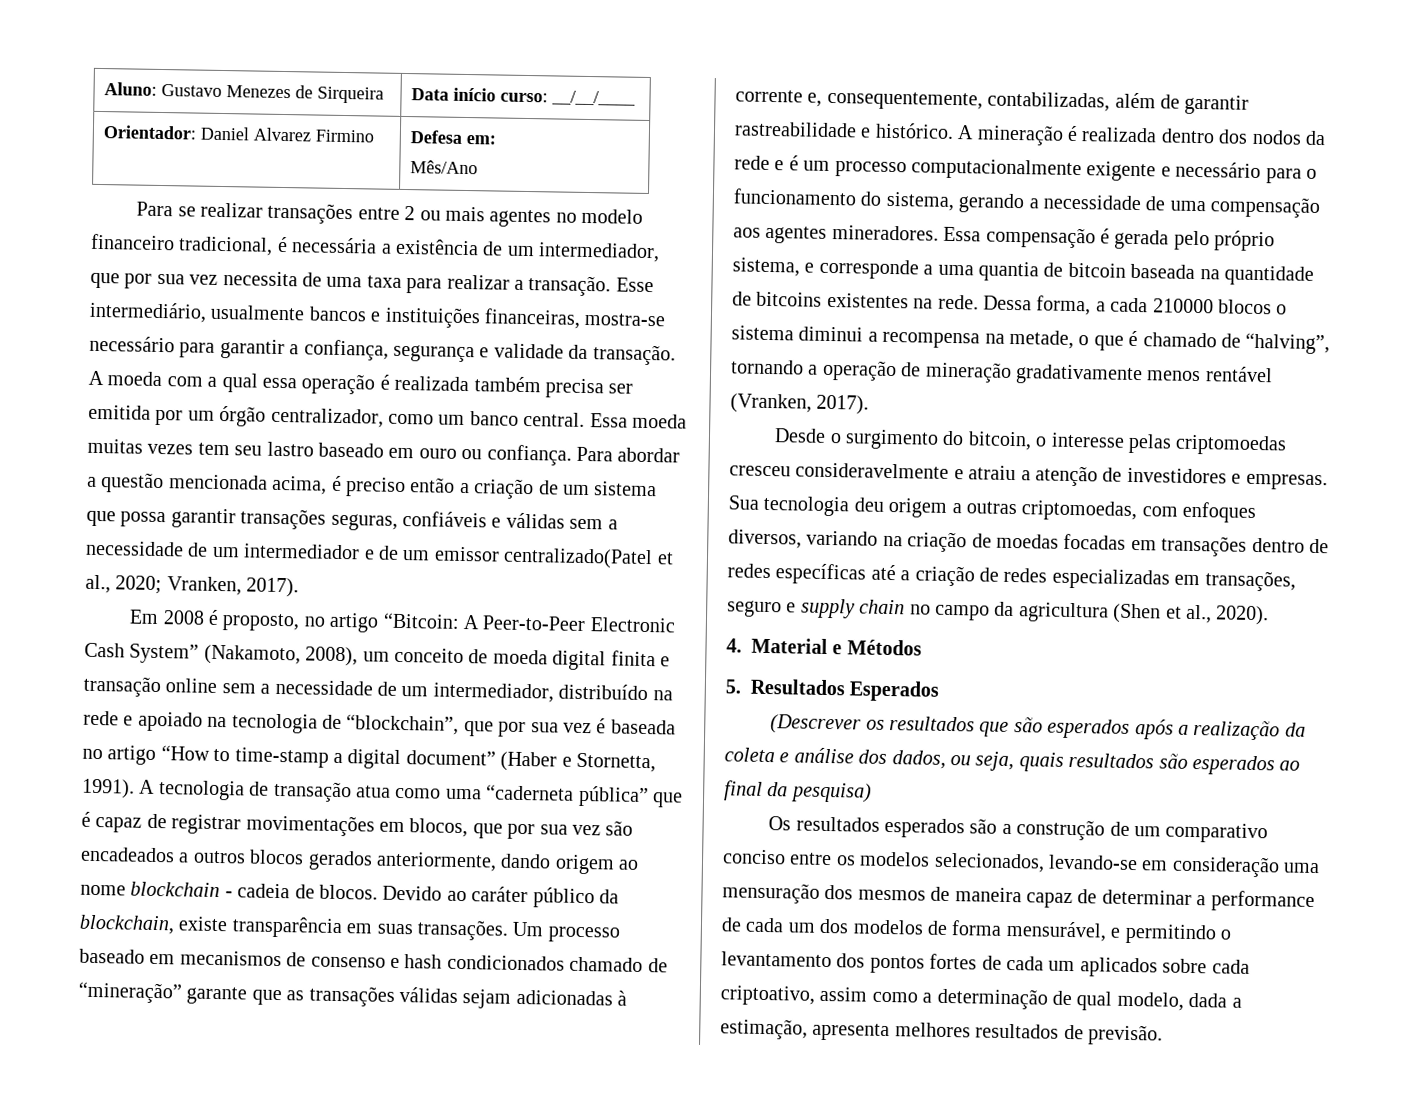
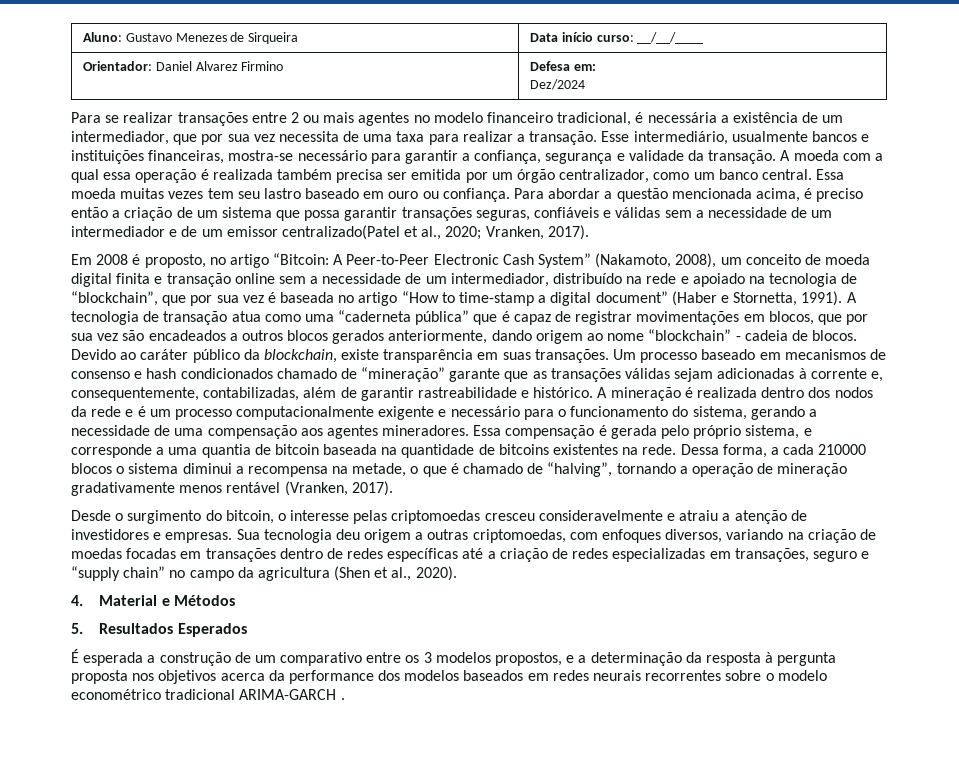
  Orientador: Daniel Alvarez Firmino | Defesa em:
- Mês/Ano
+ Dez/2024
- A tecnologia de transação atua como uma “caderneta pública” que é capaz de registrar movimentações em blocos, que por sua vez são encadeados a outros blocos gerados anteriormente, dando origem ao nome blockchain - cadeia de blocos.
+ A tecnologia de transação atua como uma “caderneta pública” que é capaz de registrar movimentações em blocos, que por sua vez são encadeados a outros blocos gerados anteriormente, dando origem ao nome “blockchain” - cadeia de blocos.
- Sua tecnologia deu origem a outras criptomoedas, com enfoques diversos, variando na criação de moedas focadas em transações dentro de redes específicas até a criação de redes especializadas em transações, seguro e supply chain no campo da agricultura (Shen et al., 2020).
+ Sua tecnologia deu origem a outras criptomoedas, com enfoques diversos, variando na criação de moedas focadas em transações dentro de redes específicas até a criação de redes especializadas em transações, seguro e “supply chain” no campo da agricultura (Shen et al., 2020).
- (Descrever os resultados que são esperados após a realização da coleta e análise dos dados, ou seja, quais resultados são esperados ao final da pesquisa)
- Os resultados esperados são a construção de um comparativo conciso entre os modelos selecionados, levando-se em consideração uma mensuração dos mesmos de maneira capaz de determinar a performance de cada um dos modelos de forma mensurável, e permitindo o levantamento dos pontos fortes de cada um aplicados sobre cada criptoativo, assim como a determinação de qual modelo, dada a estimação, apresenta melhores resultados de previsão.
+ É esperada a construção de um comparativo entre os 3 modelos propostos, e a determinação da resposta à pergunta proposta nos objetivos acerca da performance dos modelos baseados em redes neurais recorrentes sobre o modelo econométrico tradicional ARIMA-GARCH .

